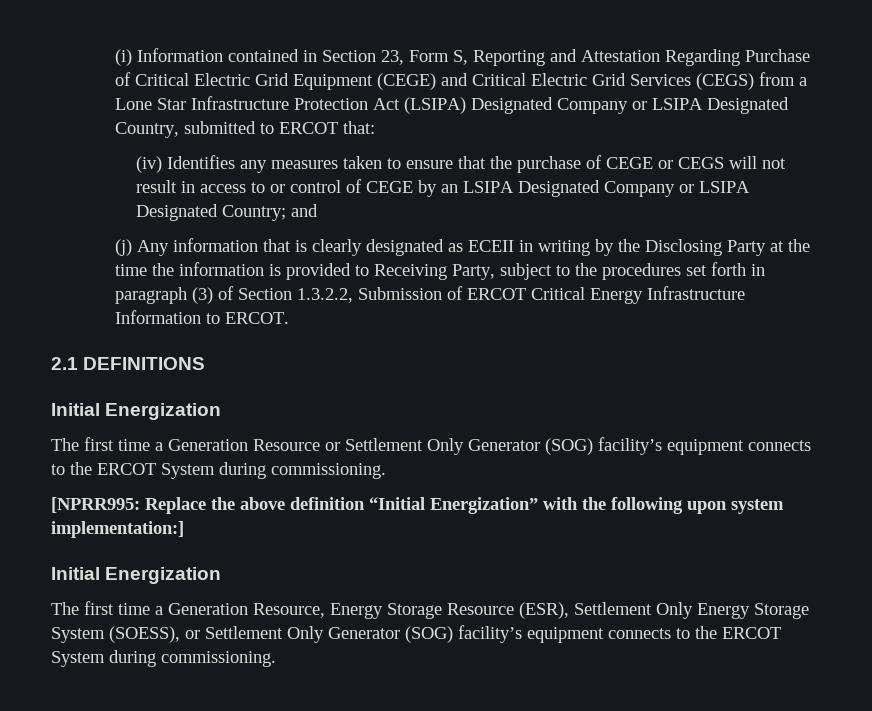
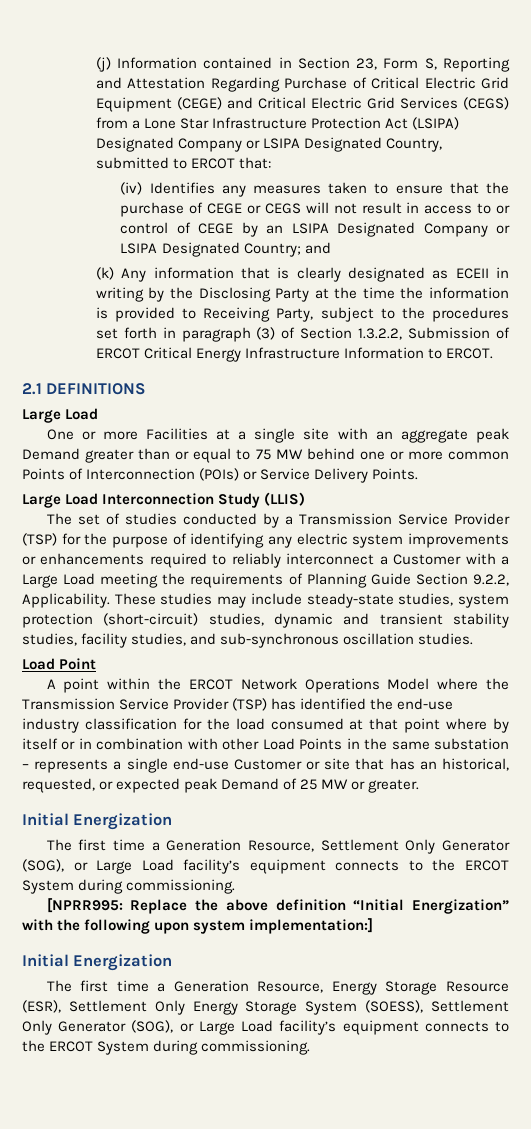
- (i) Information contained in Section 23, Form S, Reporting and Attestation Regarding Purchase of Critical Electric Grid Equipment (CEGE) and Critical Electric Grid Services (CEGS) from a Lone Star Infrastructure Protection Act (LSIPA) Designated Company or LSIPA Designated Country, submitted to ERCOT that:
+ (j) Information contained in Section 23, Form S, Reporting and Attestation Regarding Purchase of Critical Electric Grid Equipment (CEGE) and Critical Electric Grid Services (CEGS) from a Lone Star Infrastructure Protection Act (LSIPA) Designated Company or LSIPA Designated Country, submitted to ERCOT that:
- (j) Any information that is clearly designated as ECEII in writing by the Disclosing Party at the time the information is provided to Receiving Party, subject to the procedures set forth in paragraph (3) of Section 1.3.2.2, Submission of ERCOT Critical Energy Infrastructure Information to ERCOT.
+ (k) Any information that is clearly designated as ECEII in writing by the Disclosing Party at the time the information is provided to Receiving Party, subject to the procedures set forth in paragraph (3) of Section 1.3.2.2, Submission of ERCOT Critical Energy Infrastructure Information to ERCOT.
  2.1 DEFINITIONS
+ Large Load
+ One or more Facilities at a single site with an aggregate peak Demand greater than or equal to 75 MW behind one or more common Points of Interconnection (POIs) or Service Delivery Points.
+ Large Load Interconnection Study (LLIS)
+ The set of studies conducted by a Transmission Service Provider (TSP) for the purpose of identifying any electric system improvements or enhancements required to reliably interconnect a Customer with a Large Load meeting the requirements of Planning Guide Section 9.2.2, Applicability. These studies may include steady-state studies, system protection (short-circuit) studies, dynamic and transient stability studies, facility studies, and sub-synchronous oscillation studies.
+ Load Point
+ A point within the ERCOT Network Operations Model where the Transmission Service Provider (TSP) has identified the end-use industry classification for the load consumed at that point where by itself or in combination with other Load Points in the same substation – represents a single end-use Customer or site that has an historical, requested, or expected peak Demand of 25 MW or greater.
  Initial Energization
- The first time a Generation Resource or Settlement Only Generator (SOG) facility’s equipment connects to the ERCOT System during commissioning.
+ The first time a Generation Resource, Settlement Only Generator (SOG), or Large Load facility’s equipment connects to the ERCOT System during commissioning.
- The first time a Generation Resource, Energy Storage Resource (ESR), Settlement Only Energy Storage System (SOESS), or Settlement Only Generator (SOG) facility’s equipment connects to the ERCOT System during commissioning.
+ The first time a Generation Resource, Energy Storage Resource (ESR), Settlement Only Energy Storage System (SOESS), Settlement Only Generator (SOG), or Large Load facility’s equipment connects to the ERCOT System during commissioning.

